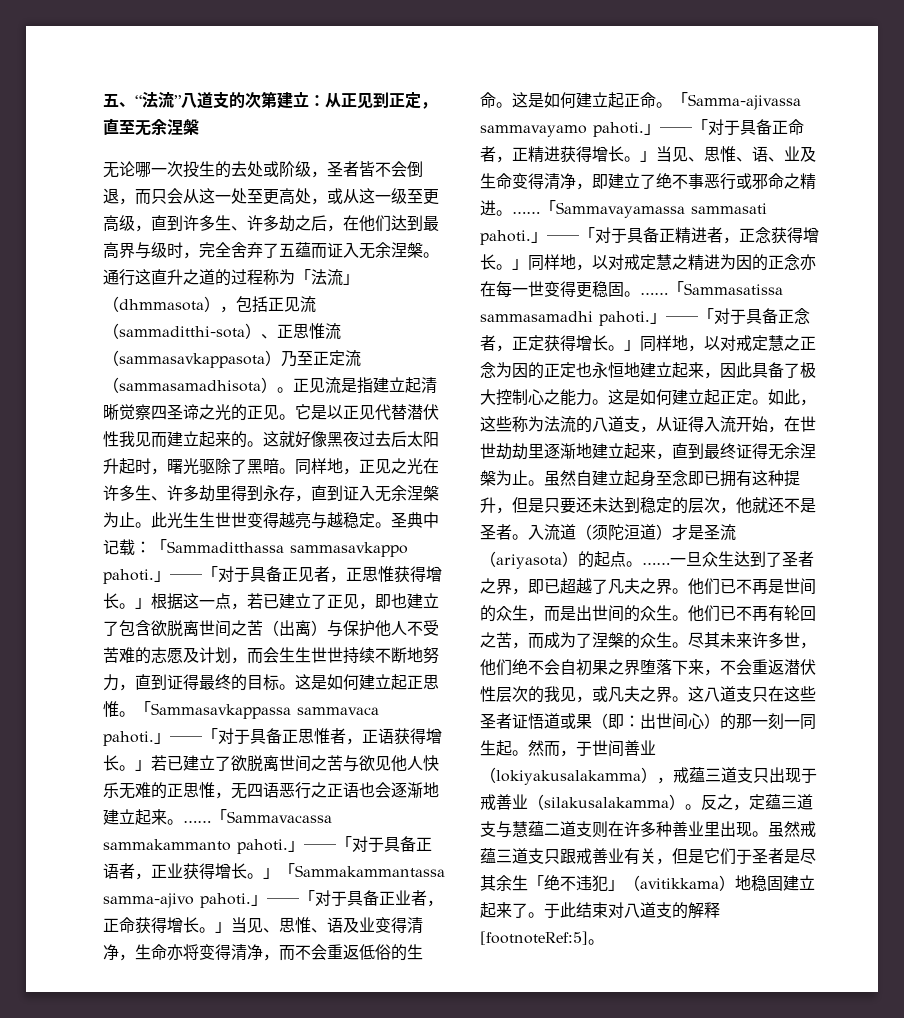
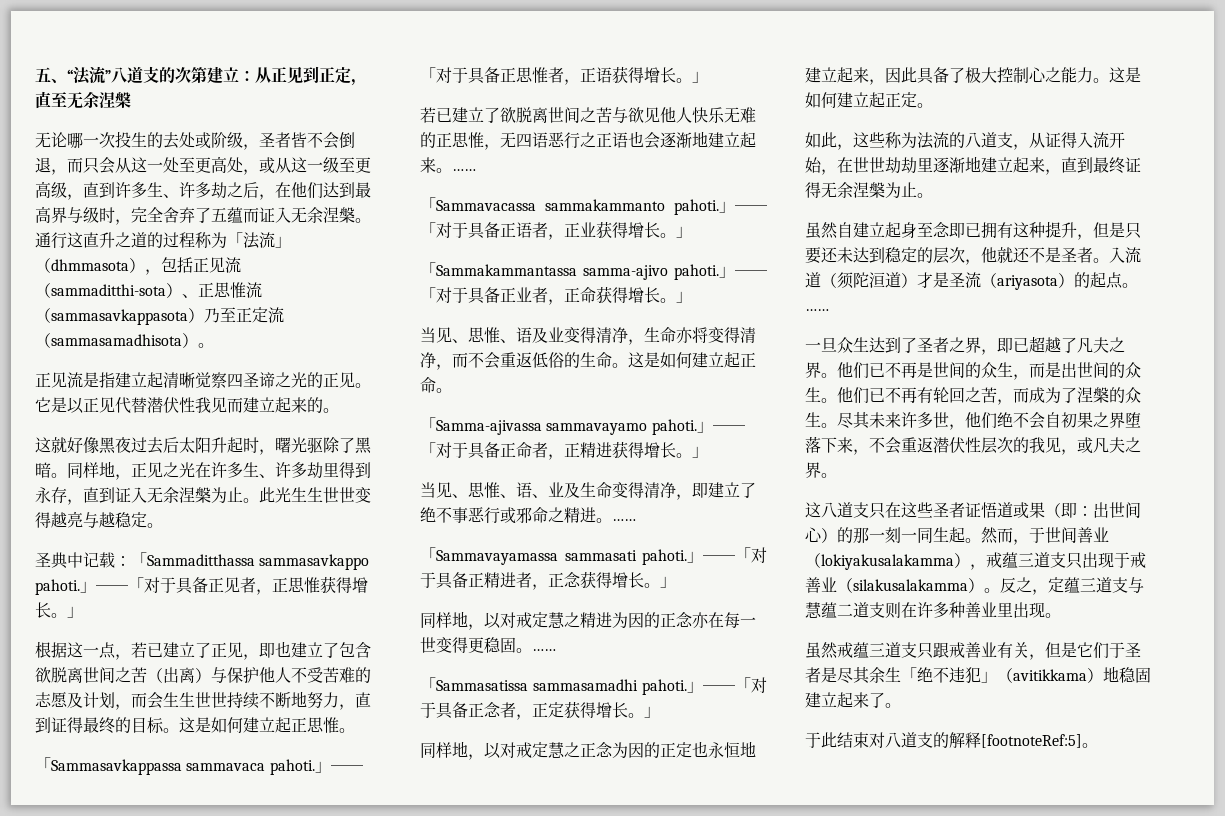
- 通行这直升之道的过程称为「法流」（dhmmasota），包括正见流（sammaditthi-sota）、正思惟流（sammasavkappasota）乃至正定流（sammasamadhisota）。正见流是指建立起清晰觉察四圣谛之光的正见。
+ 通行这直升之道的过程称为「法流」（dhmmasota），包括正见流（sammaditthi-sota）、正思惟流（sammasavkappasota）乃至正定流（sammasamadhisota）。
+ 正见流是指建立起清晰觉察四圣谛之光的正见。
- 它是以正见代替潜伏性我见而建立起来的。这就好像黑夜过去后太阳升起时，曙光驱除了黑暗。
+ 它是以正见代替潜伏性我见而建立起来的。
+ 这就好像黑夜过去后太阳升起时，曙光驱除了黑暗。
- 此光生生世世变得越亮与越稳定。圣典中记载：
+ 此光生生世世变得越亮与越稳定。
+ 圣典中记载：
- 「Sammaditthassa sammasavkappo pahoti.」──「对于具备正见者，正思惟获得增长。」根据这一点，若已建立了正见，即也建立了包含欲脱离世间之苦（出离）与保护他人不受苦难的志愿及计划，而会生生世世持续不断地努力，直到证得最终的目标。
+ 「Sammaditthassa sammasavkappo pahoti.」──「对于具备正见者，正思惟获得增长。」
+ 根据这一点，若已建立了正见，即也建立了包含欲脱离世间之苦（出离）与保护他人不受苦难的志愿及计划，而会生生世世持续不断地努力，直到证得最终的目标。
- 这是如何建立起正思惟。「Sammasavkappassa sammavaca pahoti.」──「对于具备正思惟者，正语获得增长。」若已建立了欲脱离世间之苦与欲见他人快乐无难的正思惟，无四语恶行之正语也会逐渐地建立起来。……「Sammavacassa sammakammanto pahoti.」──「对于具备正语者，正业获得增长。」「Sammakammantassa samma-ajivo pahoti.」──「对于具备正业者，正命获得增长。」当见、思惟、语及业变得清净，生命亦将变得清净，而不会重返低俗的生命。
+ 这是如何建立起正思惟。
+ 「Sammasavkappassa sammavaca pahoti.」──「对于具备正思惟者，正语获得增长。」
+ 若已建立了欲脱离世间之苦与欲见他人快乐无难的正思惟，无四语恶行之正语也会逐渐地建立起来。……
+ 「Sammavacassa sammakammanto pahoti.」──「对于具备正语者，正业获得增长。」
+ 「Sammakammantassa samma-ajivo pahoti.」──「对于具备正业者，正命获得增长。」
+ 当见、思惟、语及业变得清净，生命亦将变得清净，而不会重返低俗的生命。
- 这是如何建立起正命。「Samma-ajivassa sammavayamo pahoti.」──「对于具备正命者，正精进获得增长。」当见、思惟、语、业及生命变得清净，即建立了绝不事恶行或邪命之精进。……「Sammavayamassa sammasati pahoti.」──「对于具备正精进者，正念获得增长。」同样地，以对戒定慧之精进为因的正念亦在每一世变得更稳固。……「Sammasatissa sammasamadhi pahoti.」──「对于具备正念者，正定获得增长。」同样地，以对戒定慧之正念为因的正定也永恒地建立起来，因此具备了极大控制心之能力。
+ 这是如何建立起正命。
+ 「Samma-ajivassa sammavayamo pahoti.」──「对于具备正命者，正精进获得增长。」
+ 当见、思惟、语、业及生命变得清净，即建立了绝不事恶行或邪命之精进。……
+ 「Sammavayamassa sammasati pahoti.」──「对于具备正精进者，正念获得增长。」
+ 同样地，以对戒定慧之精进为因的正念亦在每一世变得更稳固。……
+ 「Sammasatissa sammasamadhi pahoti.」──「对于具备正念者，正定获得增长。」
+ 同样地，以对戒定慧之正念为因的正定也永恒地建立起来，因此具备了极大控制心之能力。
- 这是如何建立起正定。如此，这些称为法流的八道支，从证得入流开始，在世世劫劫里逐渐地建立起来，直到最终证得无余涅槃为止。虽然自建立起身至念即已拥有这种提升，但是只要还未达到稳定的层次，他就还不是圣者。
+ 这是如何建立起正定。
+ 如此，这些称为法流的八道支，从证得入流开始，在世世劫劫里逐渐地建立起来，直到最终证得无余涅槃为止。
+ 虽然自建立起身至念即已拥有这种提升，但是只要还未达到稳定的层次，他就还不是圣者。
- 入流道（须陀洹道）才是圣流（ariyasota）的起点。……一旦众生达到了圣者之界，即已超越了凡夫之界。
+ 入流道（须陀洹道）才是圣流（ariyasota）的起点。……
+ 一旦众生达到了圣者之界，即已超越了凡夫之界。
- 尽其未来许多世，他们绝不会自初果之界堕落下来，不会重返潜伏性层次的我见，或凡夫之界。这八道支只在这些圣者证悟道或果（即：出世间心）的那一刻一同生起。
+ 尽其未来许多世，他们绝不会自初果之界堕落下来，不会重返潜伏性层次的我见，或凡夫之界。
+ 这八道支只在这些圣者证悟道或果（即：出世间心）的那一刻一同生起。
- 反之，定蕴三道支与慧蕴二道支则在许多种善业里出现。虽然戒蕴三道支只跟戒善业有关，但是它们于圣者是尽其余生「绝不违犯」（avitikkama）地稳固建立起来了。于此结束对八道支的解释[footnoteRef:5]。
+ 反之，定蕴三道支与慧蕴二道支则在许多种善业里出现。
+ 虽然戒蕴三道支只跟戒善业有关，但是它们于圣者是尽其余生「绝不违犯」（avitikkama）地稳固建立起来了。
+ 于此结束对八道支的解释[footnoteRef:5]。

